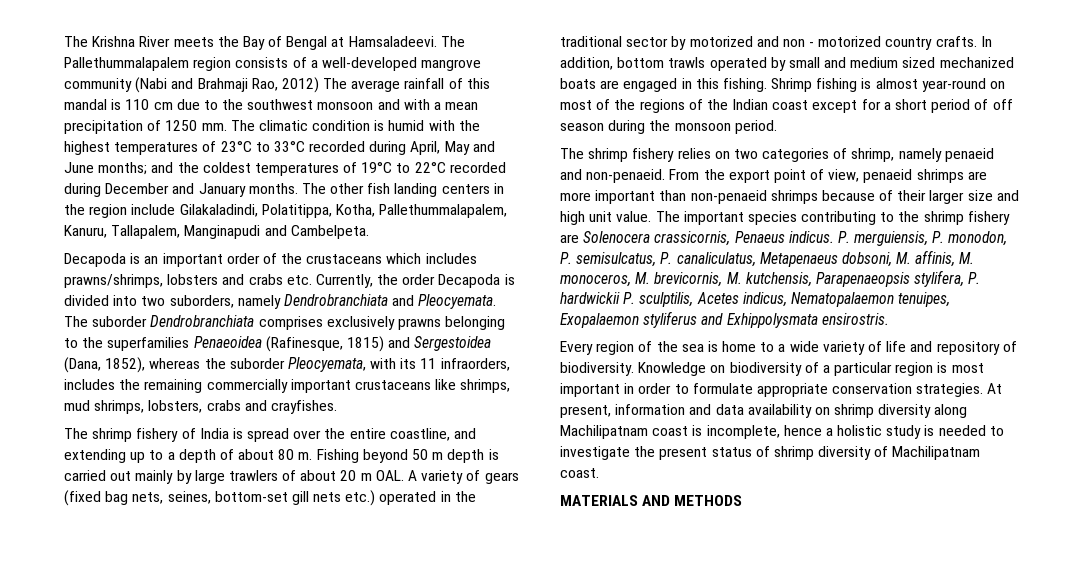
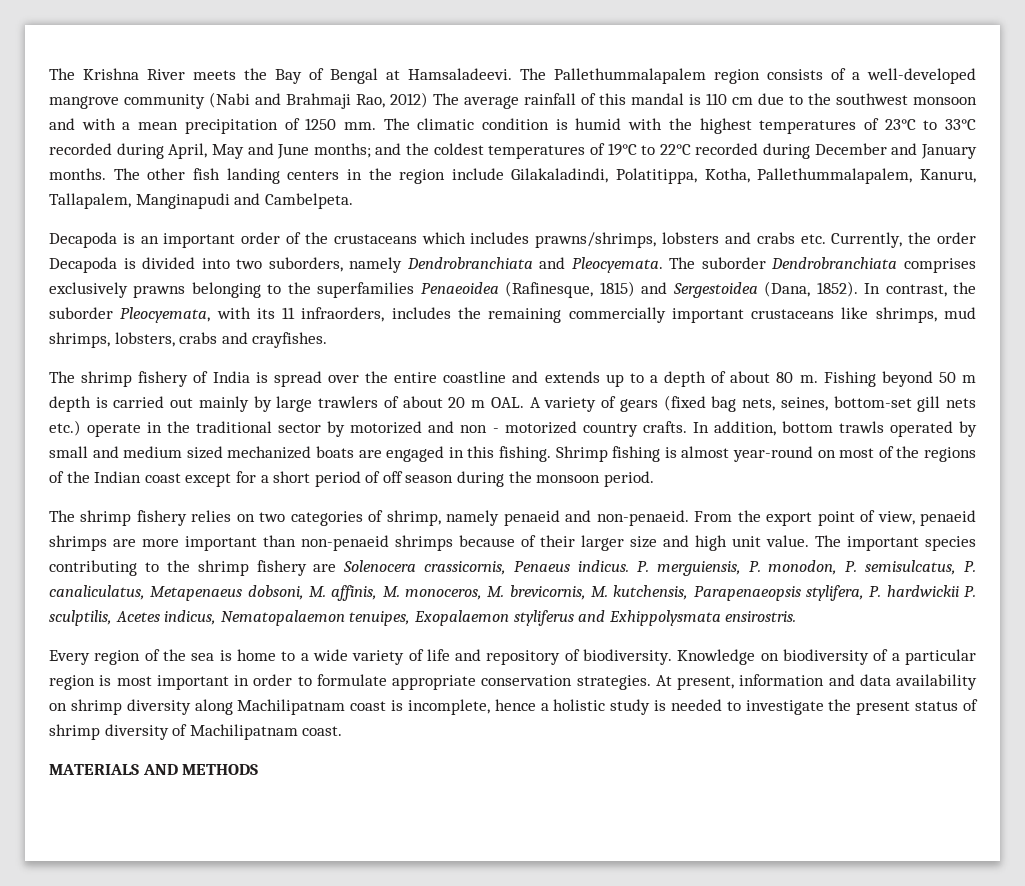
- The suborder Dendrobranchiata comprises exclusively prawns belonging to the superfamilies Penaeoidea (Rafinesque, 1815) and Sergestoidea (Dana, 1852), whereas the suborder Pleocyemata, with its 11 infraorders, includes the remaining commercially important crustaceans like shrimps, mud shrimps, lobsters, crabs and crayfishes.
+ The suborder Dendrobranchiata comprises exclusively prawns belonging to the superfamilies Penaeoidea (Rafinesque, 1815) and Sergestoidea (Dana, 1852). In contrast, the suborder Pleocyemata, with its 11 infraorders, includes the remaining commercially important crustaceans like shrimps, mud shrimps, lobsters, crabs and crayfishes.
- The shrimp fishery of India is spread over the entire coastline, and extending up to a depth of about 80 m.
+ The shrimp fishery of India is spread over the entire coastline and extends up to a depth of about 80 m.
- Fishing beyond 50 m depth is carried out mainly by large trawlers of about 20 m OAL. A variety of gears (fixed bag nets, seines, bottom-set gill nets etc.) operated in the traditional sector by motorized and non - motorized country crafts.
+ Fishing beyond 50 m depth is carried out mainly by large trawlers of about 20 m OAL. A variety of gears (fixed bag nets, seines, bottom-set gill nets etc.) operate in the traditional sector by motorized and non - motorized country crafts.

